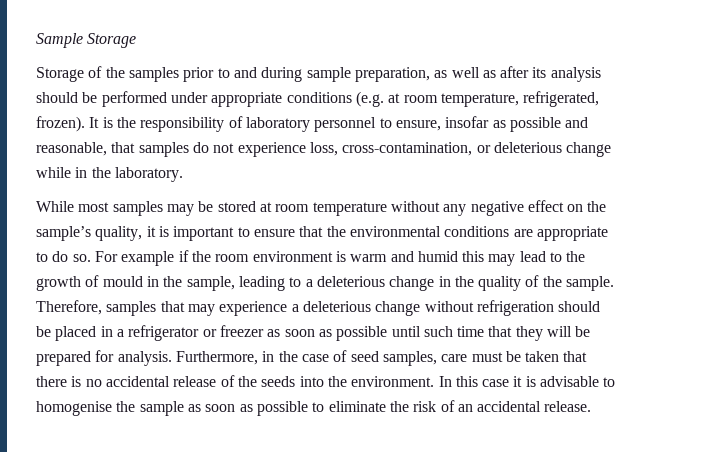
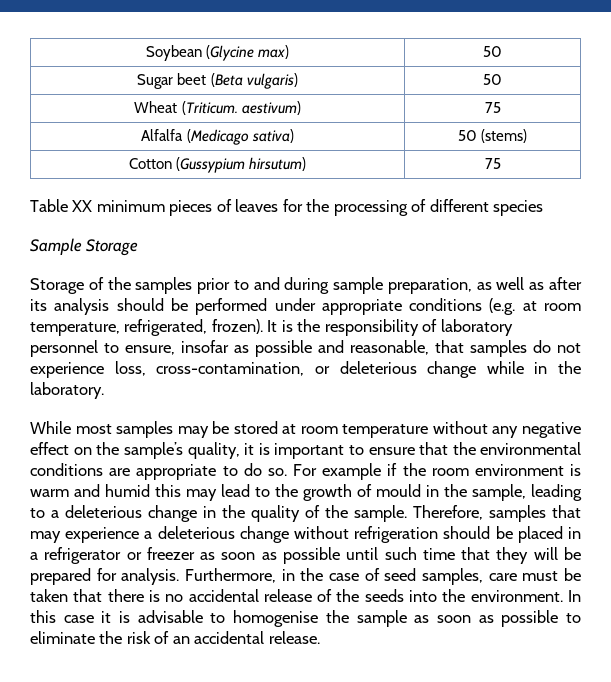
+ Soybean (Glycine max) | 50
+ Sugar beet (Beta vulgaris) | 50
+ Wheat (Triticum. aestivum) | 75
+ Alfalfa (Medicago sativa) | 50 (stems)
+ Cotton (Gussypium hirsutum) | 75
+ Table XX minimum pieces of leaves for the processing of different species

